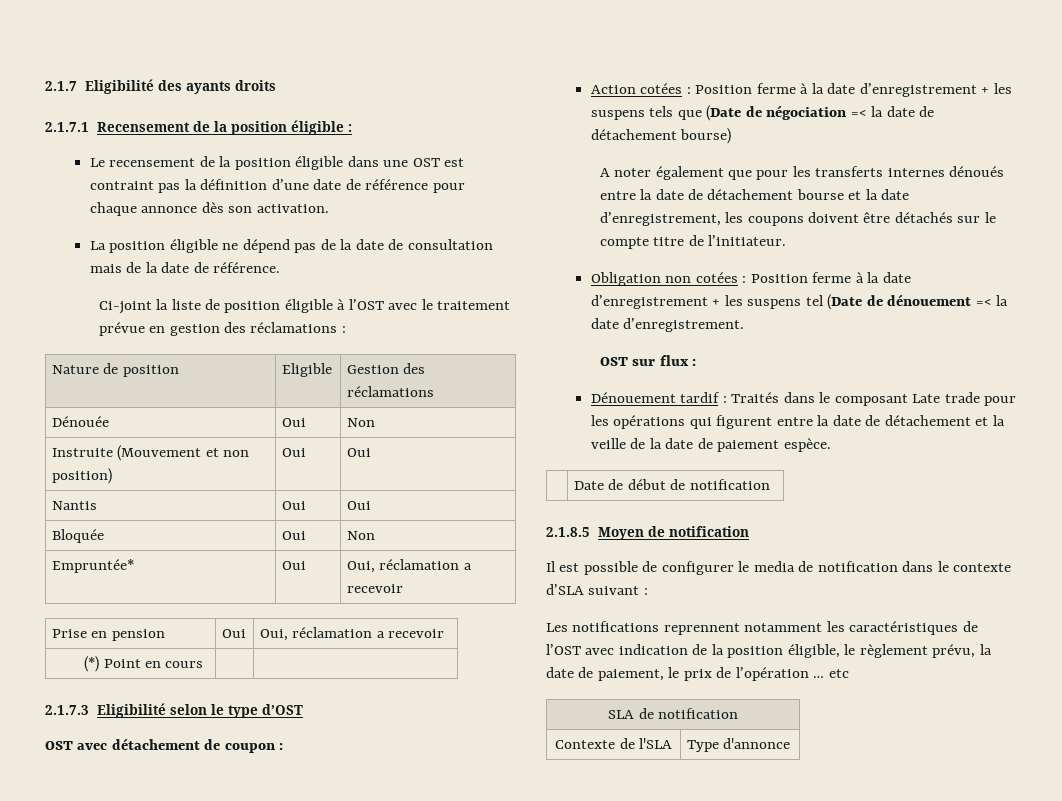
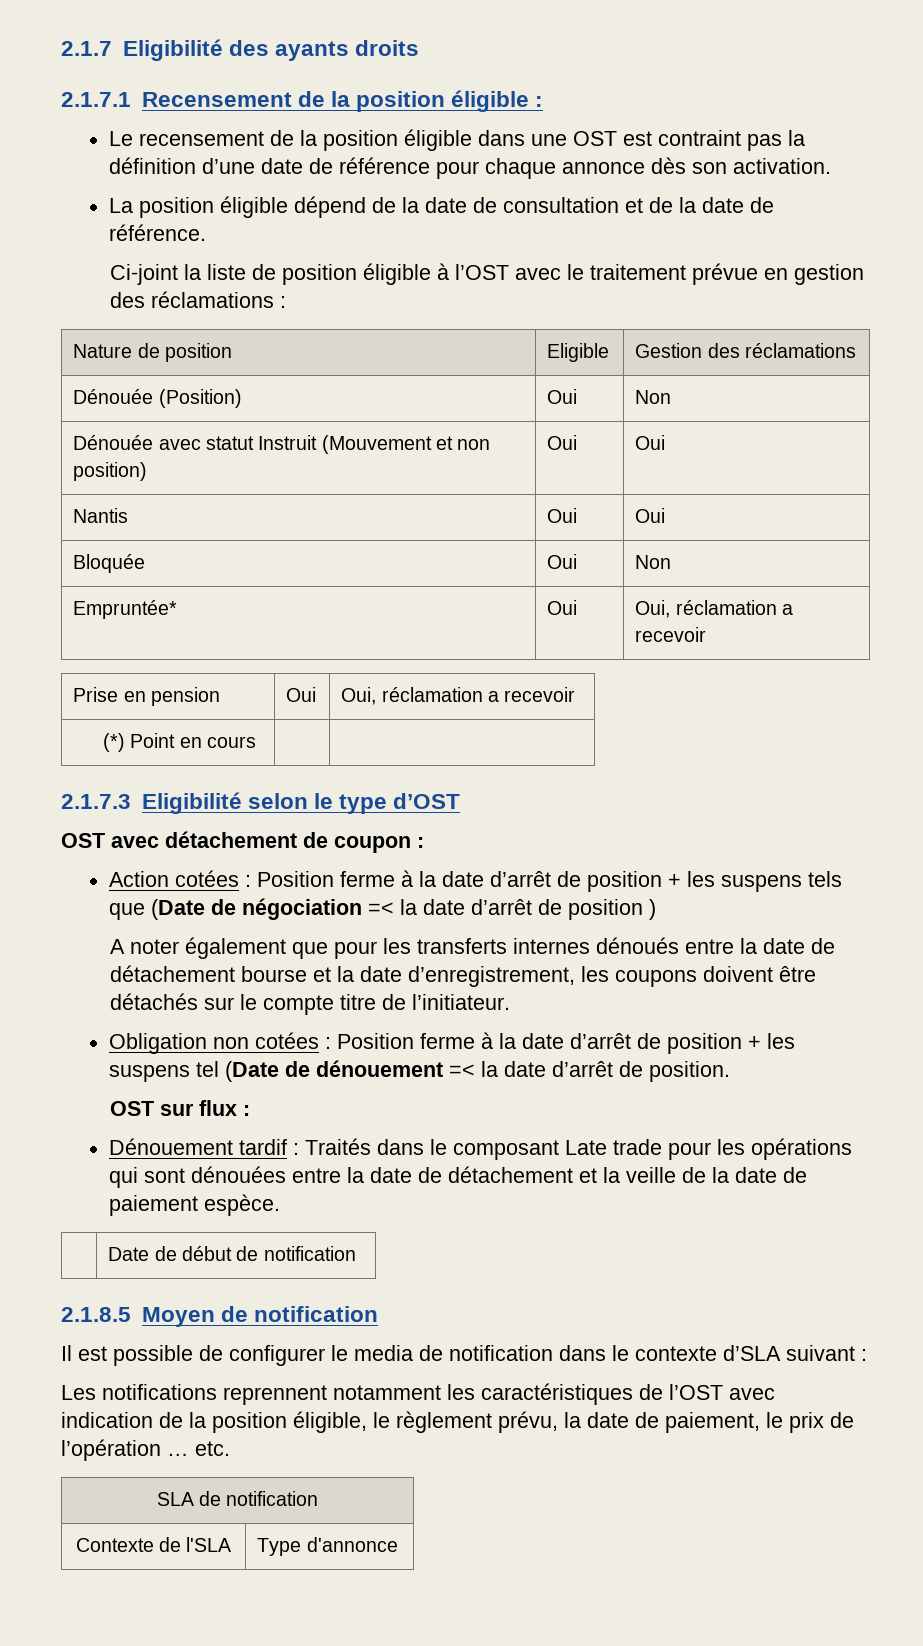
- La position éligible ne dépend pas de la date de consultation mais de la date de référence.
+ La position éligible dépend de la date de consultation et de la date de référence.
- Dénouée | Oui | Non
- Instruite (Mouvement et non position) | Oui | Oui
+ Dénouée (Position) | Oui | Non
+ Dénouée avec statut Instruit (Mouvement et non position) | Oui | Oui
- Action cotées : Position ferme à la date d’enregistrement + les suspens tels que (Date de négociation =< la date de détachement bourse)
+ Action cotées : Position ferme à la date d’arrêt de position + les suspens tels que (Date de négociation =< la date d’arrêt de position )
- Obligation non cotées : Position ferme à la date d’enregistrement + les suspens tel (Date de dénouement =< la date d’enregistrement.
+ Obligation non cotées : Position ferme à la date d’arrêt de position + les suspens tel (Date de dénouement =< la date d’arrêt de position.
- Dénouement tardif : Traités dans le composant Late trade pour les opérations qui figurent entre la date de détachement et la veille de la date de paiement espèce.
+ Dénouement tardif : Traités dans le composant Late trade pour les opérations qui sont dénouées entre la date de détachement et la veille de la date de paiement espèce.
- Les notifications reprennent notamment les caractéristiques de l’OST avec indication de la position éligible, le règlement prévu, la date de paiement, le prix de l’opération … etc
+ Les notifications reprennent notamment les caractéristiques de l’OST avec indication de la position éligible, le règlement prévu, la date de paiement, le prix de l’opération … etc.

